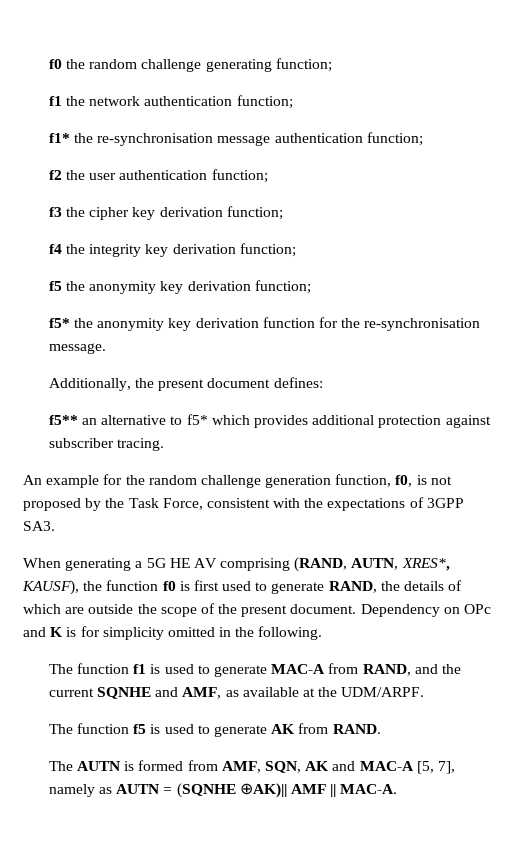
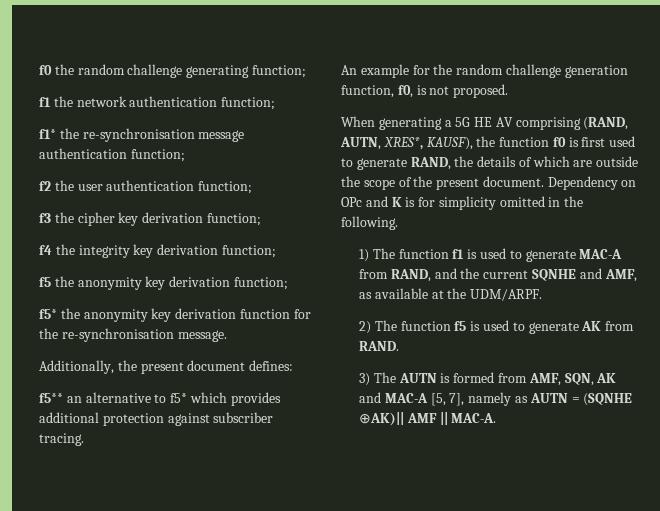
- An example for the random challenge generation function, f0, is not proposed by the Task Force, consistent with the expectations of 3GPP SA3.
+ An example for the random challenge generation function, f0, is not proposed.
- The function f1 is used to generate MAC-A from RAND, and the current SQNHE and AMF, as available at the UDM/ARPF.
+ 1) The function f1 is used to generate MAC-A from RAND, and the current SQNHE and AMF, as available at the UDM/ARPF.
- The function f5 is used to generate AK from RAND.
+ 2) The function f5 is used to generate AK from RAND.
- The AUTN is formed from AMF, SQN, AK and MAC-A [5, 7], namely as AUTN = (SQNHE ⊕AK)|| AMF || MAC-A.
+ 3) The AUTN is formed from AMF, SQN, AK and MAC-A [5, 7], namely as AUTN = (SQNHE ⊕AK)|| AMF || MAC-A.

